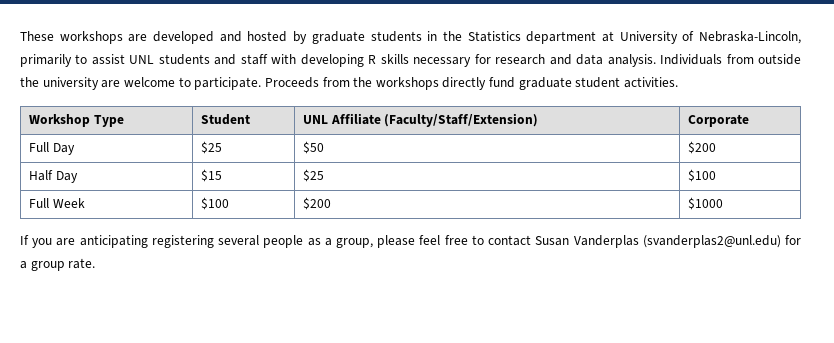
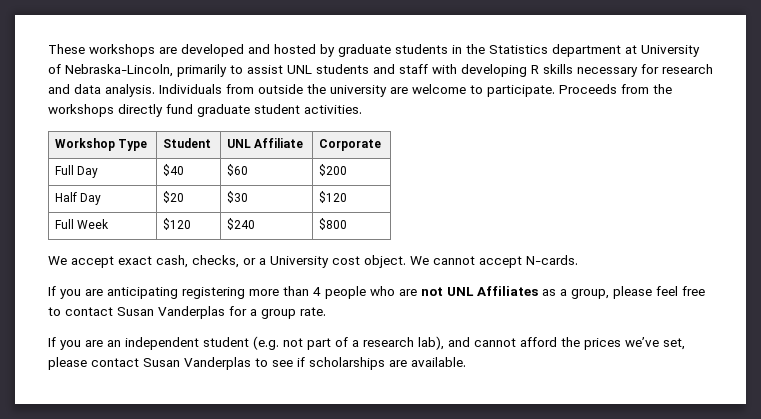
- Workshop Type | Student | UNL Affiliate (Faculty/Staff/Extension) | Corporate
+ Workshop Type | Student | UNL Affiliate | Corporate
- Full Day | $25 | $50 | $200
+ Full Day | $40 | $60 | $200
- Half Day | $15 | $25 | $100
+ Half Day | $20 | $30 | $120
- Full Week | $100 | $200 | $1000
+ Full Week | $120 | $240 | $800
+ We accept exact cash, checks, or a University cost object. We cannot accept N-cards.
- If you are anticipating registering several people as a group, please feel free to contact Susan Vanderplas (svanderplas2@unl.edu) for a group rate.
+ If you are anticipating registering more than 4 people who are not UNL Affiliates as a group, please feel free to contact Susan Vanderplas for a group rate.
+ If you are an independent student (e.g. not part of a research lab), and cannot afford the prices we’ve set, please contact Susan Vanderplas to see if scholarships are available.

